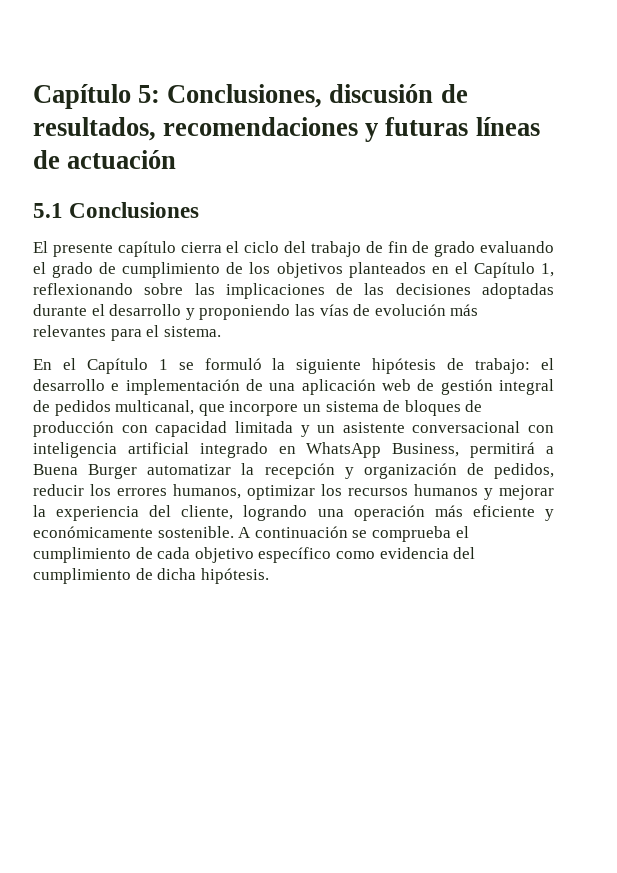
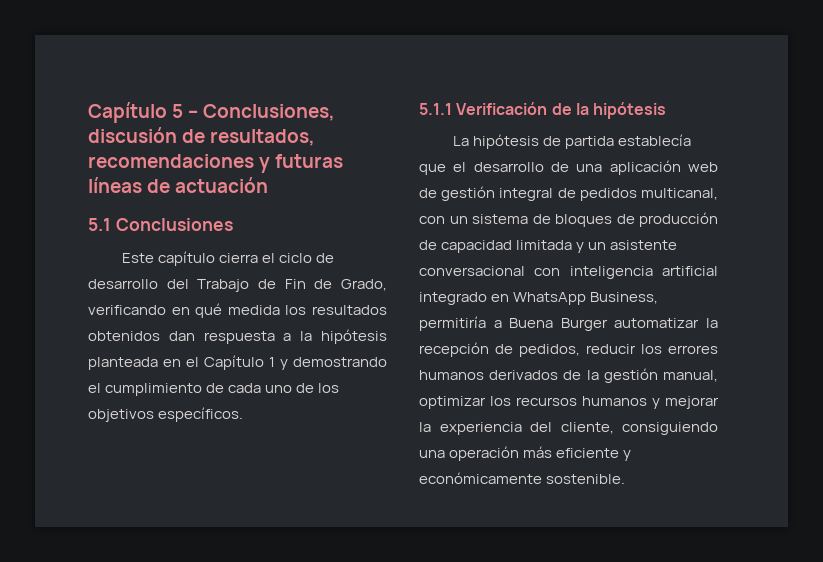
- Capítulo 5: Conclusiones, discusión de resultados, recomendaciones y futuras líneas de actuación
+ Capítulo 5 – Conclusiones, discusión de resultados, recomendaciones y futuras líneas de actuación
- El presente capítulo cierra el ciclo del trabajo de fin de grado evaluando el grado de cumplimiento de los objetivos planteados en el Capítulo 1, reflexionando sobre las implicaciones de las decisiones adoptadas durante el desarrollo y proponiendo las vías de evolución más relevantes para el sistema.
- En el Capítulo 1 se formuló la siguiente hipótesis de trabajo: el desarrollo e implementación de una aplicación web de gestión integral de pedidos multicanal, que incorpore un sistema de bloques de producción con capacidad limitada y un asistente conversacional con inteligencia artificial integrado en WhatsApp Business, permitirá a Buena Burger automatizar la recepción y organización de pedidos, reducir los errores humanos, optimizar los recursos humanos y mejorar la experiencia del cliente, logrando una operación más eficiente y económicamente sostenible. A continuación se comprueba el cumplimiento de cada objetivo específico como evidencia del cumplimiento de dicha hipótesis.
+ Este capítulo cierra el ciclo de desarrollo del Trabajo de Fin de Grado, verificando en qué medida los resultados obtenidos dan respuesta a la hipótesis planteada en el Capítulo 1 y demostrando el cumplimiento de cada uno de los objetivos específicos.
+ 5.1.1 Verificación de la hipótesis
+ La hipótesis de partida establecía que el desarrollo de una aplicación web de gestión integral de pedidos multicanal, con un sistema de bloques de producción de capacidad limitada y un asistente conversacional con inteligencia artificial integrado en WhatsApp Business, permitiría a Buena Burger automatizar la recepción de pedidos, reducir los errores humanos derivados de la gestión manual, optimizar los recursos humanos y mejorar la experiencia del cliente, consiguiendo una operación más eficiente y económicamente sostenible.

